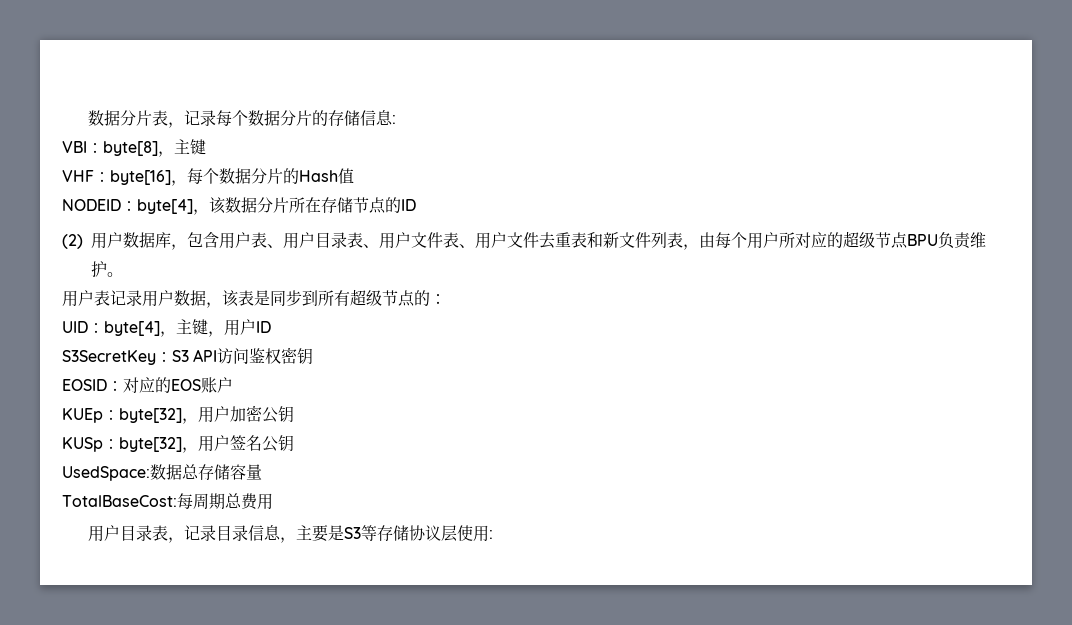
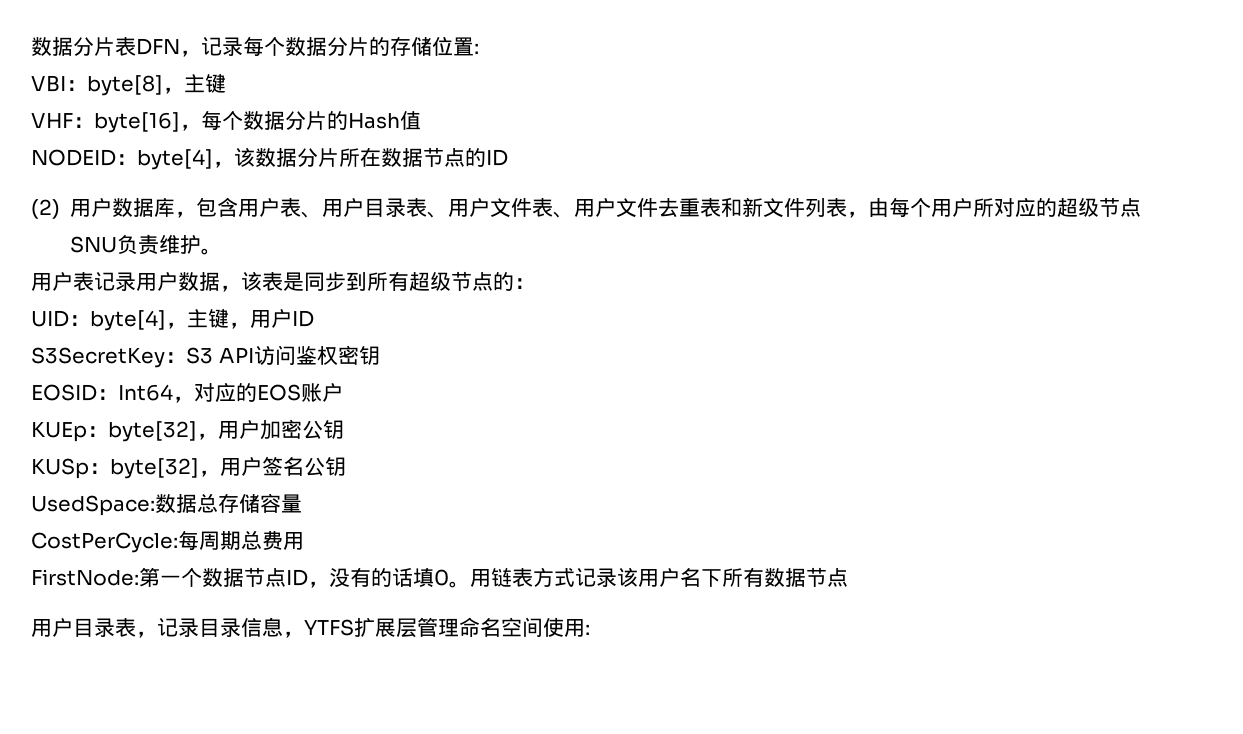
- 数据分片表，记录每个数据分片的存储信息:
+ 数据分片表DFN，记录每个数据分片的存储位置:
- NODEID：byte[4]，该数据分片所在存储节点的ID
+ NODEID：byte[4]，该数据分片所在数据节点的ID
- (2)用户数据库，包含用户表、用户目录表、用户文件表、用户文件去重表和新文件列表，由每个用户所对应的超级节点BPU负责维护。
+ (2)用户数据库，包含用户表、用户目录表、用户文件表、用户文件去重表和新文件列表，由每个用户所对应的超级节点SNU负责维护。
- EOSID：对应的EOS账户
+ EOSID：Int64，对应的EOS账户
- TotalBaseCost:每周期总费用
+ CostPerCycle:每周期总费用
+ FirstNode:第一个数据节点ID，没有的话填0。用链表方式记录该用户名下所有数据节点
- 用户目录表，记录目录信息，主要是S3等存储协议层使用:
+ 用户目录表，记录目录信息，YTFS扩展层管理命名空间使用:

